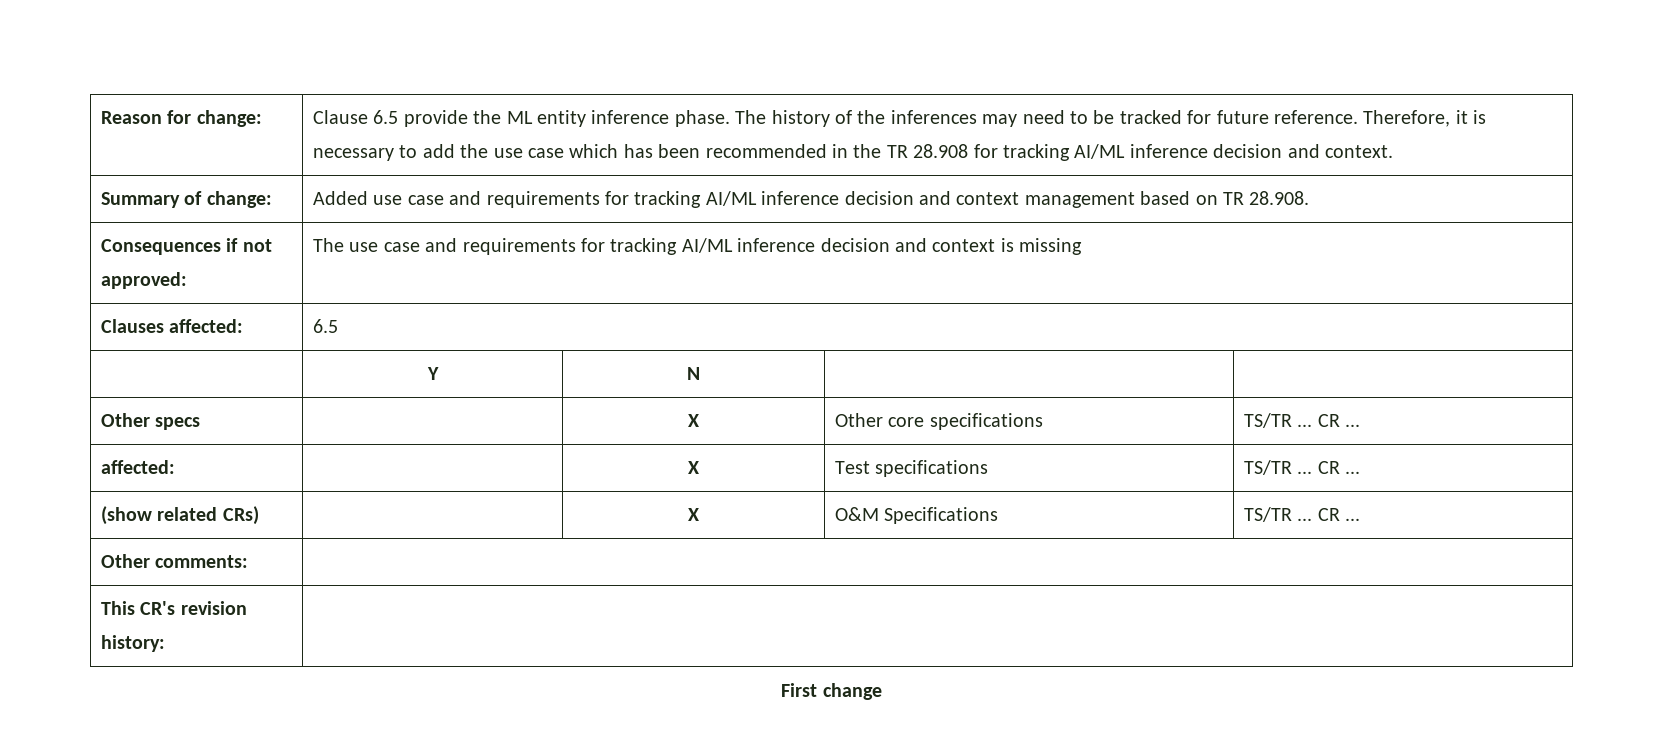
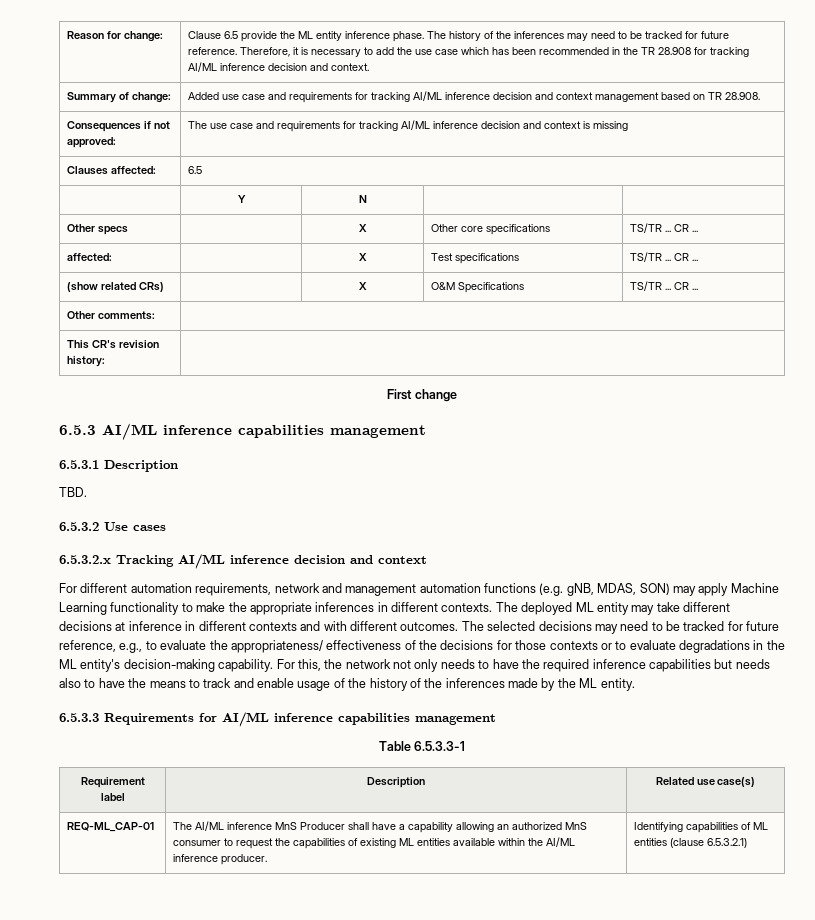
+ 6.5.3 AI/ML inference capabilities management
+ 6.5.3.1 Description
+ TBD.
+ 6.5.3.2 Use cases
+ 6.5.3.2.x Tracking AI/ML inference decision and context
+ For different automation requirements, network and management automation functions (e.g. gNB, MDAS, SON) may apply Machine Learning functionality to make the appropriate inferences in different contexts. The deployed ML entity may take different decisions at inference in different contexts and with different outcomes. The selected decisions may need to be tracked for future reference, e.g., to evaluate the appropriateness/ effectiveness of the decisions for those contexts or to evaluate degradations in the ML entity's decision-making capability. For this, the network not only needs to have the required inference capabilities but needs also to have the means to track and enable usage of the history of the inferences made by the ML entity.
+ 6.5.3.3 Requirements for AI/ML inference capabilities management
+ Table 6.5.3.3-1
+ Requirement label | Description | Related use case(s)
+ REQ-ML_CAP-01 | The AI/ML inference MnS Producer shall have a capability allowing an authorized MnS consumer to request the capabilities of existing ML entities available within the AI/ML inference producer. | Identifying capabilities of ML entities (clause 6.5.3.2.1)

